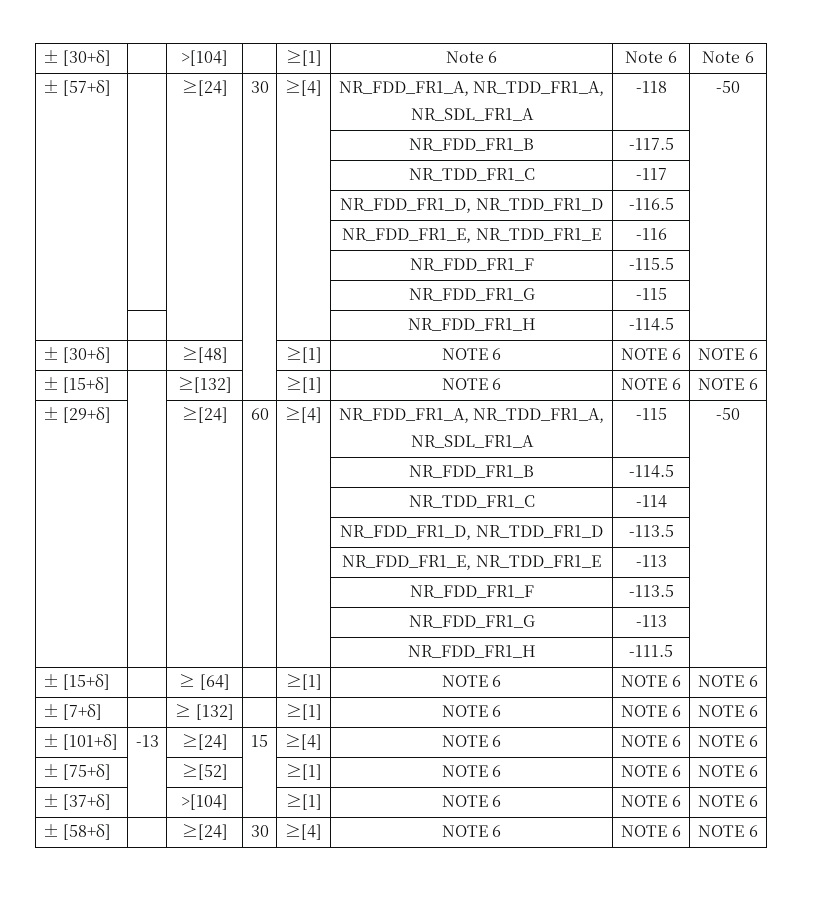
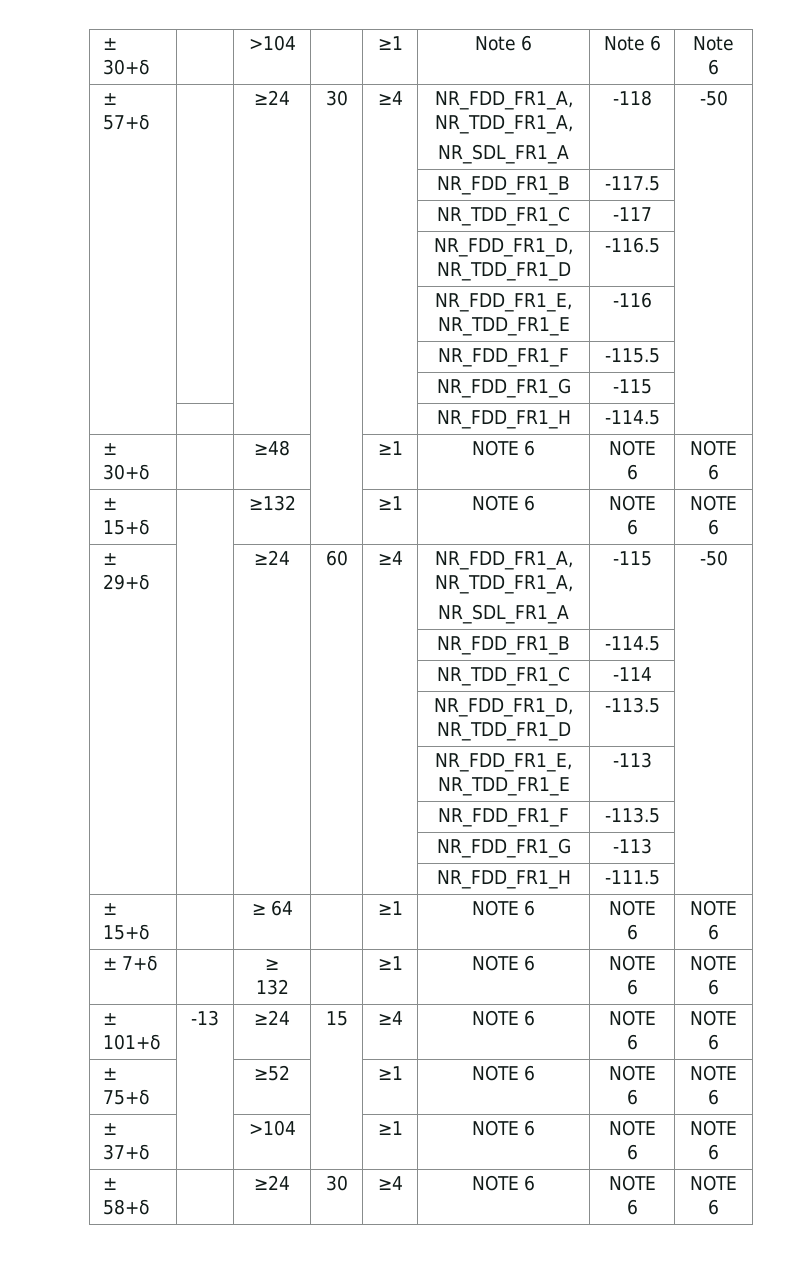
- ± [30+δ] | | >[104] | | ≥[1] | Note 6 | Note 6 | Note 6
+ ± 30+δ | | >104 | | ≥1 | Note 6 | Note 6 | Note 6
- ± [57+δ] | | ≥[24] | 30 | ≥[4] | NR_FDD_FR1_A, NR_TDD_FR1_A,
+ ± 57+δ | | ≥24 | 30 | ≥4 | NR_FDD_FR1_A, NR_TDD_FR1_A,
- ± [30+δ] | | ≥[48] | | ≥[1] | NOTE 6 | NOTE 6 | NOTE 6
- ± [15+δ] | | ≥[132] | | ≥[1] | NOTE 6 | NOTE 6 | NOTE 6
- ± [29+δ] | | ≥[24] | 60 | ≥[4] | NR_FDD_FR1_A, NR_TDD_FR1_A,
+ ± 30+δ | | ≥48 | | ≥1 | NOTE 6 | NOTE 6 | NOTE 6
+ ± 15+δ | | ≥132 | | ≥1 | NOTE 6 | NOTE 6 | NOTE 6
+ ± 29+δ | | ≥24 | 60 | ≥4 | NR_FDD_FR1_A, NR_TDD_FR1_A,
- ± [15+δ] | | ≥ [64] | | ≥[1] | NOTE 6 | NOTE 6 | NOTE 6
- ± [7+δ] | | ≥ [132] | | ≥[1] | NOTE 6 | NOTE 6 | NOTE 6
- ± [101+δ] | -13 | ≥[24] | 15 | ≥[4] | NOTE 6 | NOTE 6 | NOTE 6
- ± [75+δ] | | ≥[52] | | ≥[1] | NOTE 6 | NOTE 6 | NOTE 6
- ± [37+δ] | | >[104] | | ≥[1] | NOTE 6 | NOTE 6 | NOTE 6
- ± [58+δ] | | ≥[24] | 30 | ≥[4] | NOTE 6 | NOTE 6 | NOTE 6
+ ± 15+δ | | ≥ 64 | | ≥1 | NOTE 6 | NOTE 6 | NOTE 6
+ ± 7+δ | | ≥ 132 | | ≥1 | NOTE 6 | NOTE 6 | NOTE 6
+ ± 101+δ | -13 | ≥24 | 15 | ≥4 | NOTE 6 | NOTE 6 | NOTE 6
+ ± 75+δ | | ≥52 | | ≥1 | NOTE 6 | NOTE 6 | NOTE 6
+ ± 37+δ | | >104 | | ≥1 | NOTE 6 | NOTE 6 | NOTE 6
+ ± 58+δ | | ≥24 | 30 | ≥4 | NOTE 6 | NOTE 6 | NOTE 6

